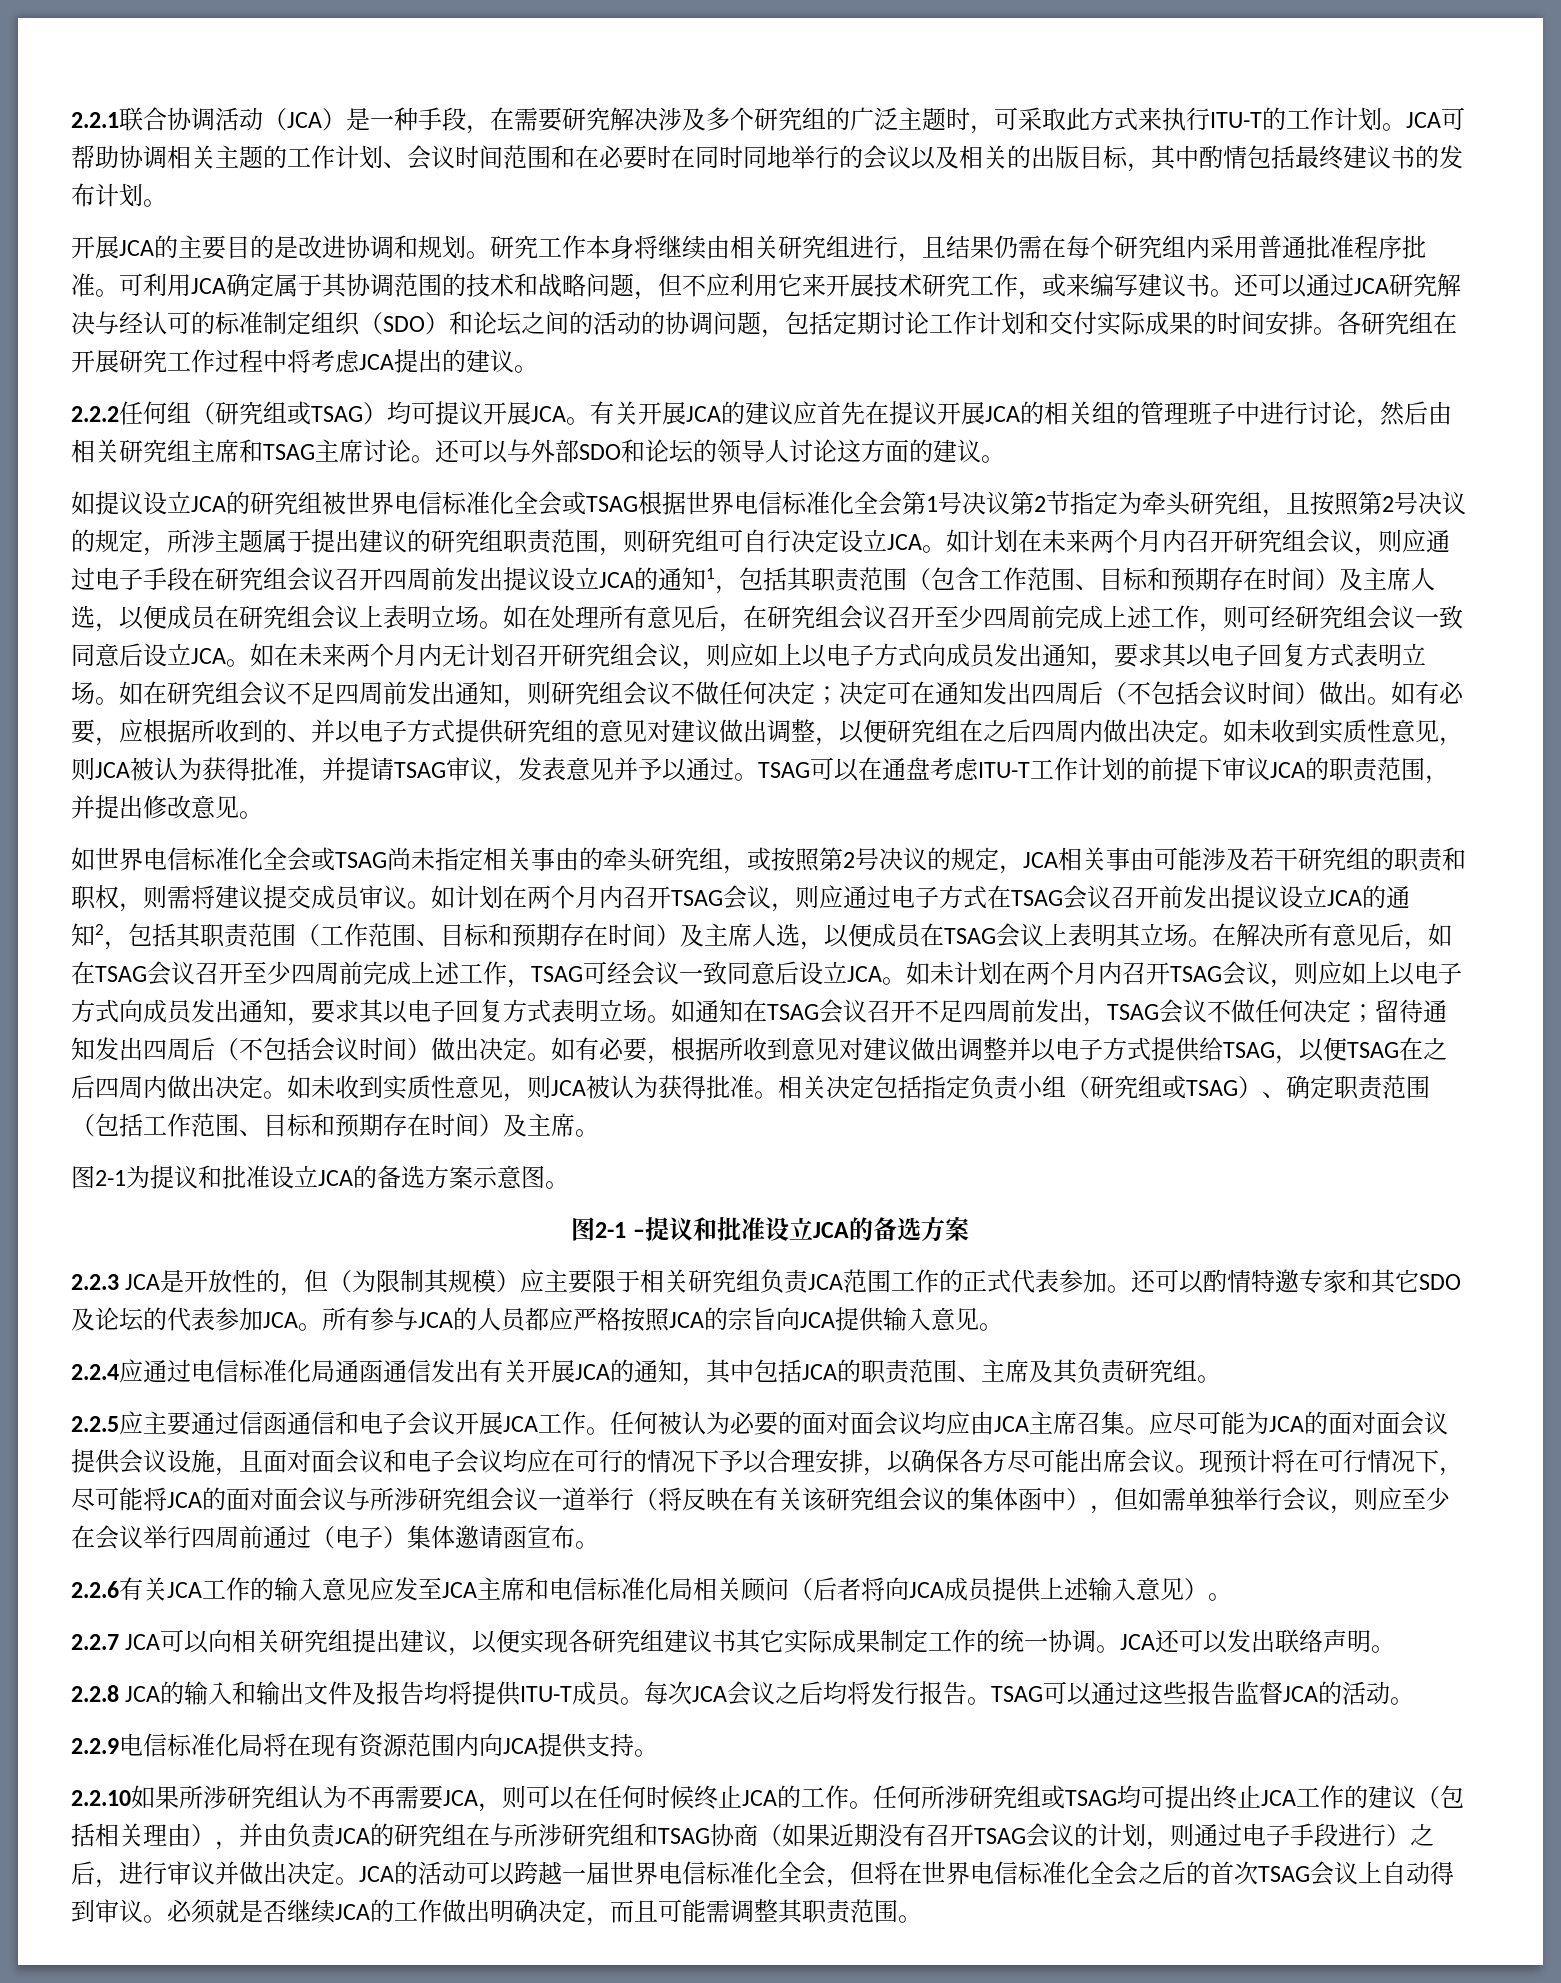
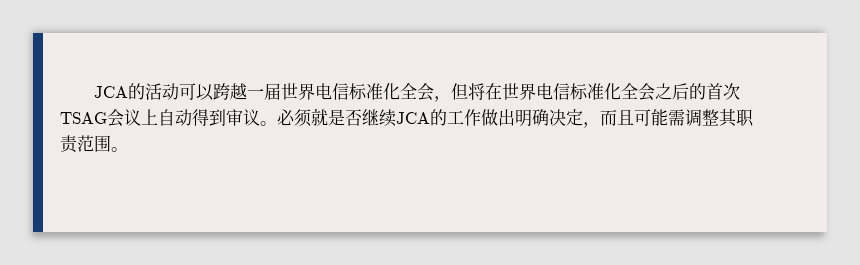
- 2.2.1联合协调活动（JCA）是一种手段，在需要研究解决涉及多个研究组的广泛主题时，可采取此方式来执行ITU-T的工作计划。JCA可帮助协调相关主题的工作计划、会议时间范围和在必要时在同时同地举行的会议以及相关的出版目标，其中酌情包括最终建议书的发布计划。
- 开展JCA的主要目的是改进协调和规划。研究工作本身将继续由相关研究组进行，且结果仍需在每个研究组内采用普通批准程序批准。可利用JCA确定属于其协调范围的技术和战略问题，但不应利用它来开展技术研究工作，或来编写建议书。还可以通过JCA研究解决与经认可的标准制定组织（SDO）和论坛之间的活动的协调问题，包括定期讨论工作计划和交付实际成果的时间安排。各研究组在开展研究工作过程中将考虑JCA提出的建议。
- 2.2.2任何组（研究组或TSAG）均可提议开展JCA。有关开展JCA的建议应首先在提议开展JCA的相关组的管理班子中进行讨论，然后由相关研究组主席和TSAG主席讨论。还可以与外部SDO和论坛的领导人讨论这方面的建议。
- 如提议设立JCA的研究组被世界电信标准化全会或TSAG根据世界电信标准化全会第1号决议第2节指定为牵头研究组，且按照第2号决议的规定，所涉主题属于提出建议的研究组职责范围，则研究组可自行决定设立JCA。如计划在未来两个月内召开研究组会议，则应通过电子手段在研究组会议召开四周前发出提议设立JCA的通知1，包括其职责范围（包含工作范围、目标和预期存在时间）及主席人选，以便成员在研究组会议上表明立场。如在处理所有意见后，在研究组会议召开至少四周前完成上述工作，则可经研究组会议一致同意后设立JCA。如在未来两个月内无计划召开研究组会议，则应如上以电子方式向成员发出通知，要求其以电子回复方式表明立场。如在研究组会议不足四周前发出通知，则研究组会议不做任何决定；决定可在通知发出四周后（不包括会议时间）做出。如有必要，应根据所收到的、并以电子方式提供研究组的意见对建议做出调整，以便研究组在之后四周内做出决定。如未收到实质性意见，则JCA被认为获得批准，并提请TSAG审议，发表意见并予以通过。TSAG可以在通盘考虑ITU-T工作计划的前提下审议JCA的职责范围，并提出修改意见。
- 如世界电信标准化全会或TSAG尚未指定相关事由的牵头研究组，或按照第2号决议的规定，JCA相关事由可能涉及若干研究组的职责和职权，则需将建议提交成员审议。如计划在两个月内召开TSAG会议，则应通过电子方式在TSAG会议召开前发出提议设立JCA的通
- 知2，包括其职责范围（工作范围、目标和预期存在时间）及主席人选，以便成员在TSAG会议上表明其立场。在解决所有意见后，如在TSAG会议召开至少四周前完成上述工作，TSAG可经会议一致同意后设立JCA。如未计划在两个月内召开TSAG会议，则应如上以电子方式向成员发出通知，要求其以电子回复方式表明立场。如通知在TSAG会议召开不足四周前发出，TSAG会议不做任何决定；留待通知发出四周后（不包括会议时间）做出决定。如有必要，根据所收到意见对建议做出调整并以电子方式提供给TSAG，以便TSAG在之后四周内做出决定。如未收到实质性意见，则JCA被认为获得批准。相关决定包括指定负责小组（研究组或TSAG）、确定职责范围（包括工作范围、目标和预期存在时间）及主席。
- 图2-1为提议和批准设立JCA的备选方案示意图。
- 图2-1 –提议和批准设立JCA的备选方案
- 2.2.3 JCA是开放性的，但（为限制其规模）应主要限于相关研究组负责JCA范围工作的正式代表参加。还可以酌情特邀专家和其它SDO及论坛的代表参加JCA。所有参与JCA的人员都应严格按照JCA的宗旨向JCA提供输入意见。
- 2.2.4应通过电信标准化局通函通信发出有关开展JCA的通知，其中包括JCA的职责范围、主席及其负责研究组。
- 2.2.5应主要通过信函通信和电子会议开展JCA工作。任何被认为必要的面对面会议均应由JCA主席召集。应尽可能为JCA的面对面会议提供会议设施，且面对面会议和电子会议均应在可行的情况下予以合理安排，以确保各方尽可能出席会议。现预计将在可行情况下，尽可能将JCA的面对面会议与所涉研究组会议一道举行（将反映在有关该研究组会议的集体函中），但如需单独举行会议，则应至少在会议举行四周前通过（电子）集体邀请函宣布。
- 2.2.6有关JCA工作的输入意见应发至JCA主席和电信标准化局相关顾问（后者将向JCA成员提供上述输入意见）。
- 2.2.7 JCA可以向相关研究组提出建议，以便实现各研究组建议书其它实际成果制定工作的统一协调。JCA还可以发出联络声明。
- 2.2.8 JCA的输入和输出文件及报告均将提供ITU-T成员。每次JCA会议之后均将发行报告。TSAG可以通过这些报告监督JCA的活动。
- 2.2.9电信标准化局将在现有资源范围内向JCA提供支持。
- 2.2.10如果所涉研究组认为不再需要JCA，则可以在任何时候终止JCA的工作。任何所涉研究组或TSAG均可提出终止JCA工作的建议（包括相关理由），并由负责JCA的研究组在与所涉研究组和TSAG协商（如果近期没有召开TSAG会议的计划，则通过电子手段进行）之后，进行审议并做出决定。

